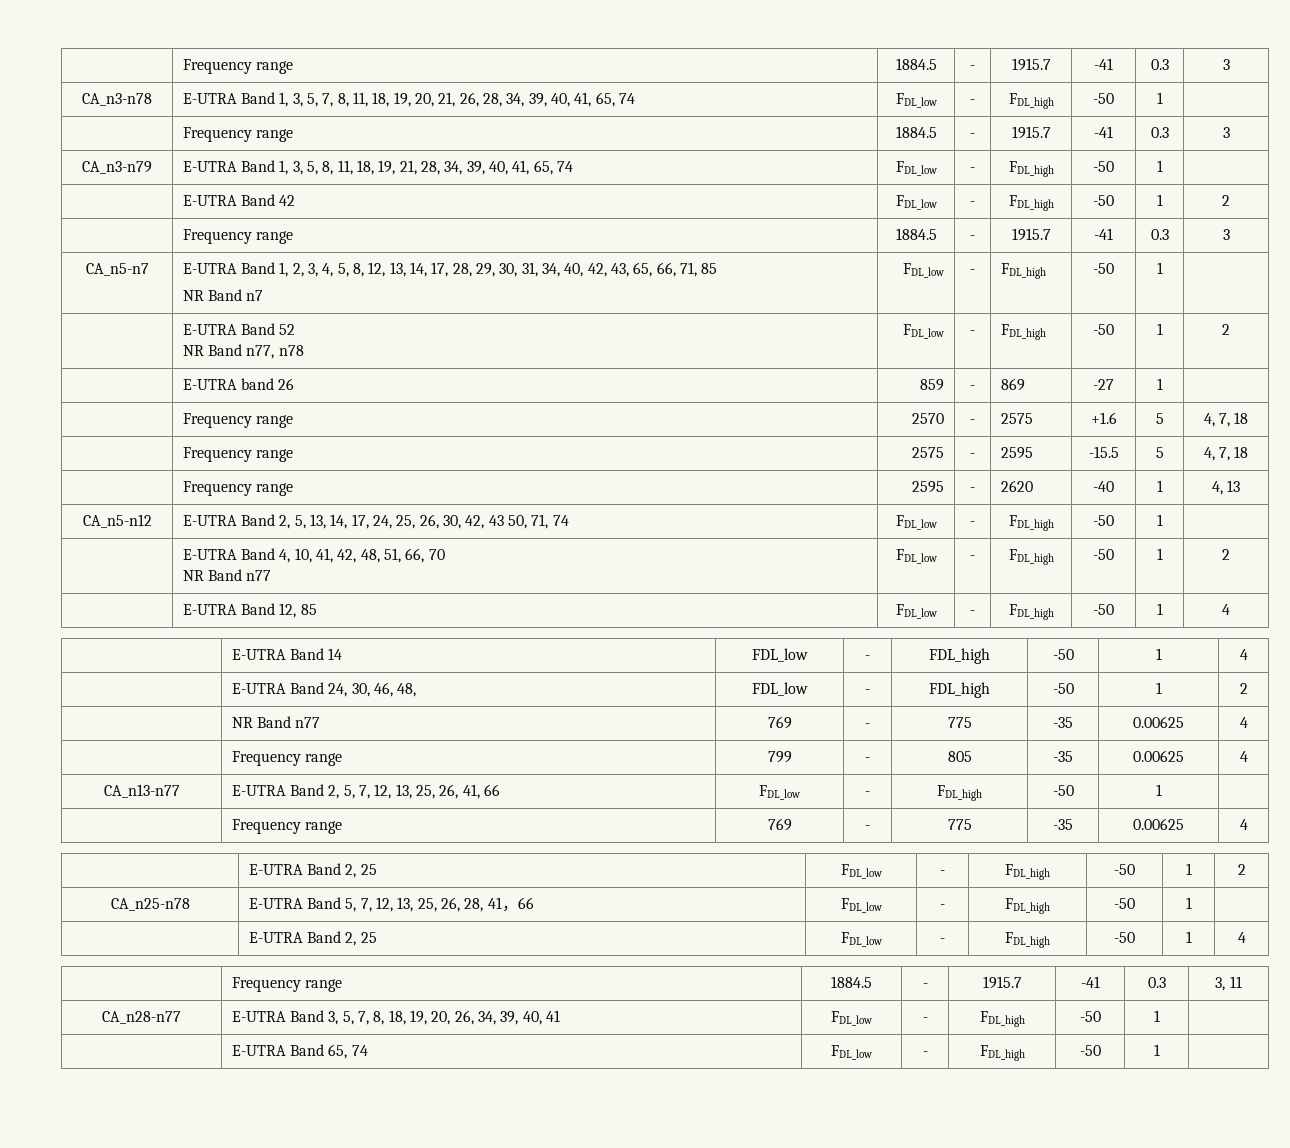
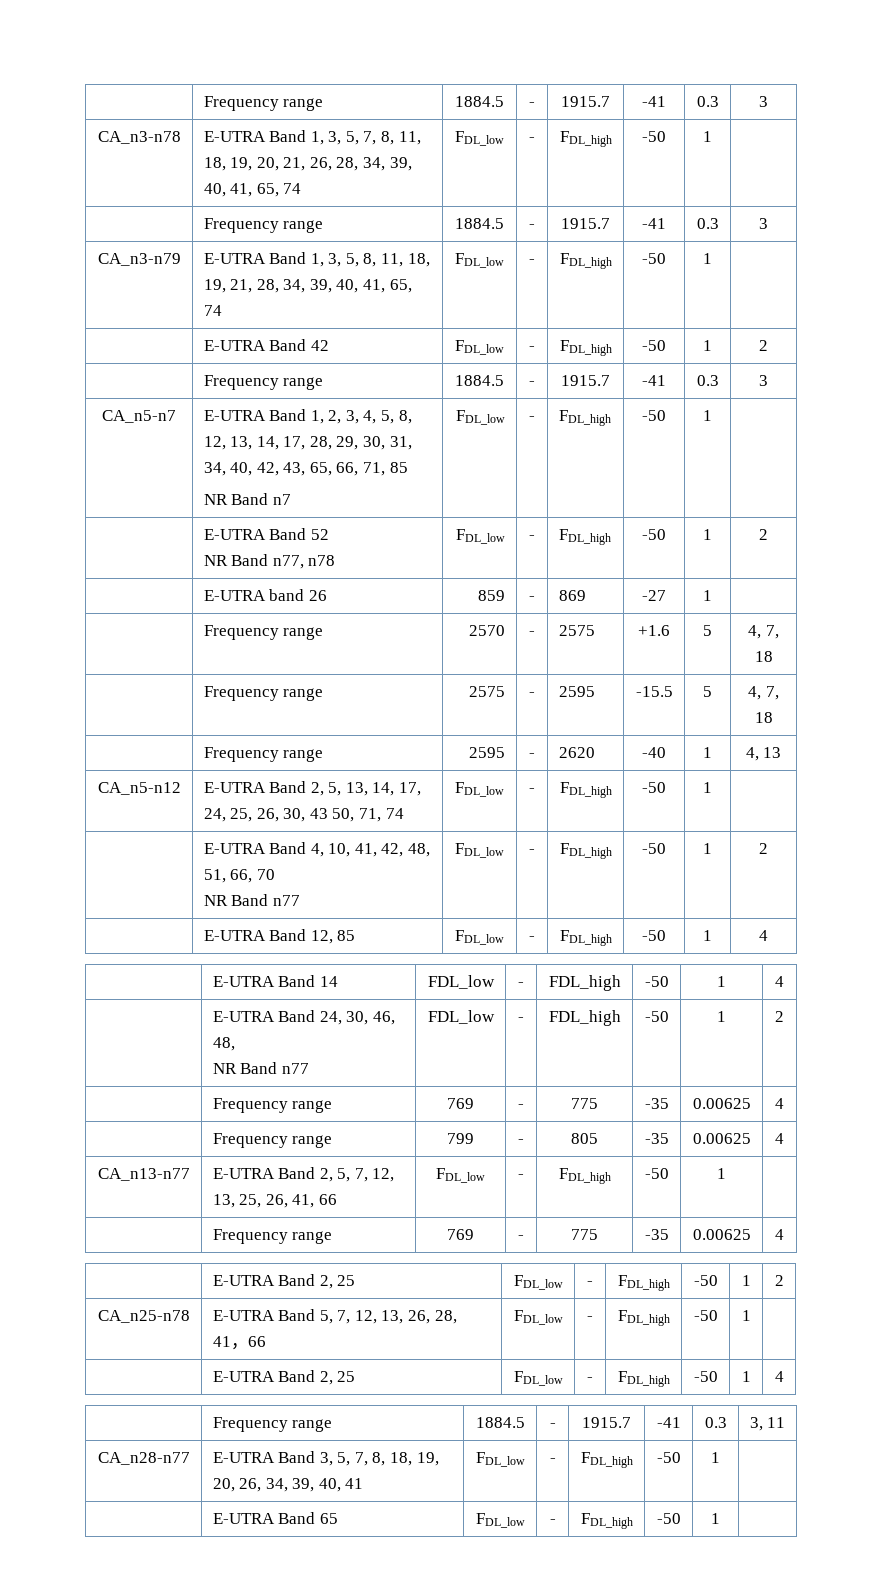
- CA_n5-n12 | E-UTRA Band 2, 5, 13, 14, 17, 24, 25, 26, 30, 42, 43 50, 71, 74 | FDL_low | - | FDL_high | -50 | 1 |
+ CA_n5-n12 | E-UTRA Band 2, 5, 13, 14, 17, 24, 25, 26, 30, 43 50, 71, 74 | FDL_low | - | FDL_high | -50 | 1 |
- | E-UTRA Band 24, 30, 46, 48, | FDL_low | - | FDL_high | -50 | 1 | 2
- | NR Band n77 | 769 | - | 775 | -35 | 0.00625 | 4
+ | E-UTRA Band 24, 30, 46, 48,
+ NR Band n77 | FDL_low | - | FDL_high | -50 | 1 | 2
+ | Frequency range | 769 | - | 775 | -35 | 0.00625 | 4
- CA_n25-n78 | E-UTRA Band 5, 7, 12, 13, 25, 26, 28, 41，66 | FDL_low | - | FDL_high | -50 | 1 |
+ CA_n25-n78 | E-UTRA Band 5, 7, 12, 13, 26, 28, 41，66 | FDL_low | - | FDL_high | -50 | 1 |
- | E-UTRA Band 65, 74 | FDL_low | - | FDL_high | -50 | 1 |
+ | E-UTRA Band 65 | FDL_low | - | FDL_high | -50 | 1 |

